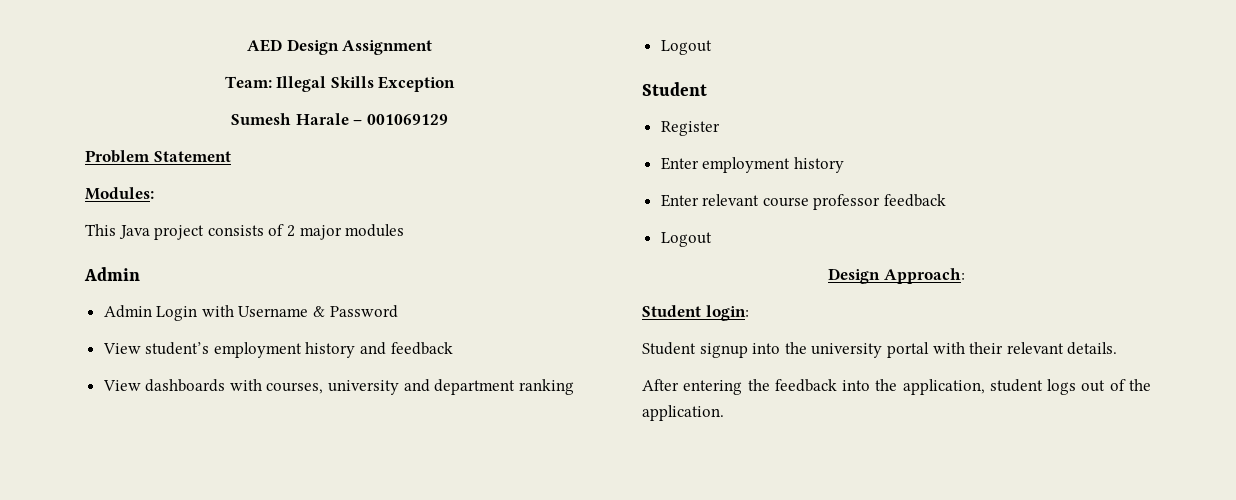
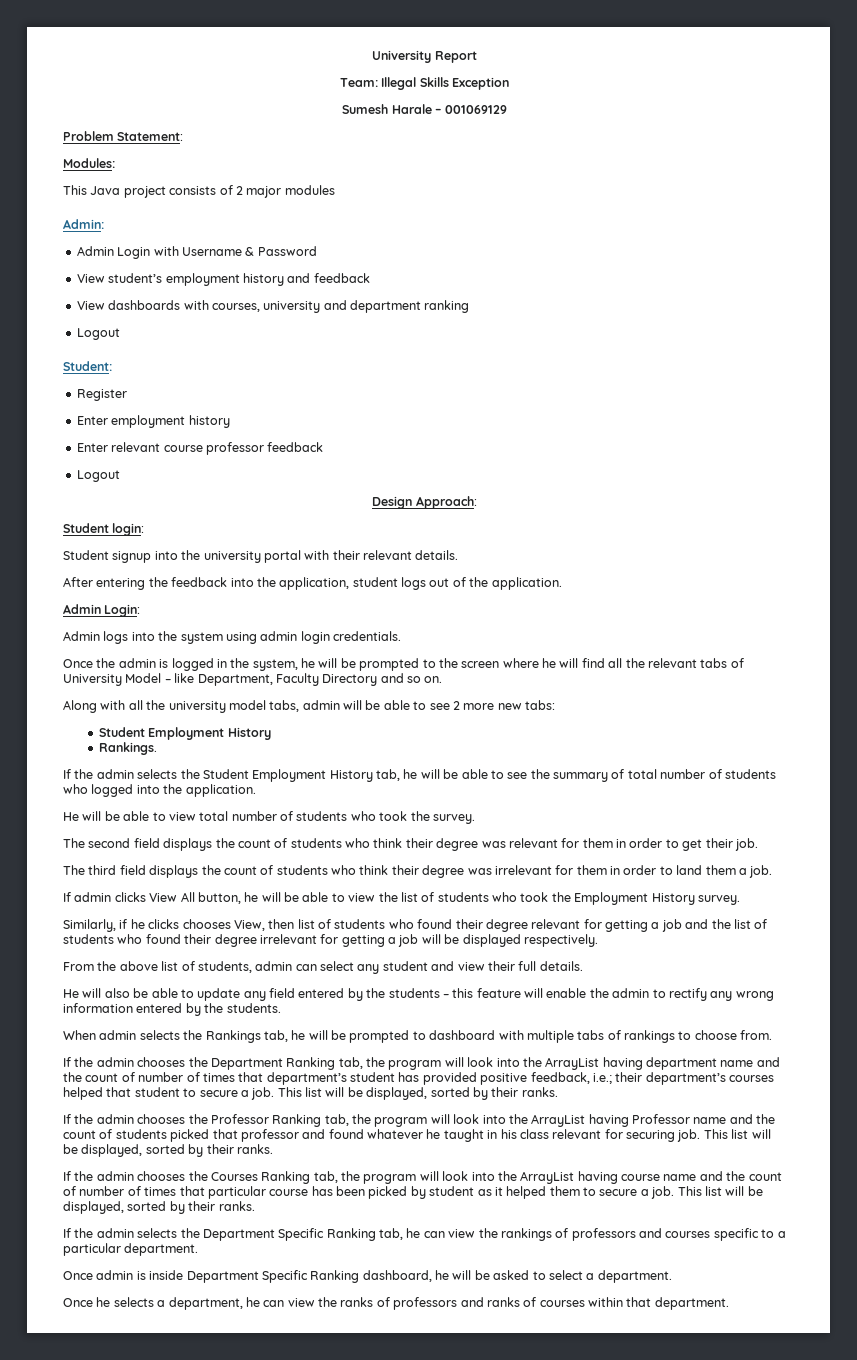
- AED Design Assignment
+ University Report
- Problem Statement
+ Problem Statement:
  This Java project consists of 2 major modules
- Admin
+ Admin:
  View dashboards with courses, university and department ranking
  Logout
- Student
+ Student:
+ Admin Login:
+ Admin logs into the system using admin login credentials.
+ Once the admin is logged in the system, he will be prompted to the screen where he will find all the relevant tabs of University Model – like Department, Faculty Directory and so on.
+ Along with all the university model tabs, admin will be able to see 2 more new tabs:
+ Student Employment History
+ Rankings.
+ If the admin selects the Student Employment History tab, he will be able to see the summary of total number of students who logged into the application.
+ He will be able to view total number of students who took the survey.
+ The second field displays the count of students who think their degree was relevant for them in order to get their job.
+ The third field displays the count of students who think their degree was irrelevant for them in order to land them a job.
+ If admin clicks View All button, he will be able to view the list of students who took the Employment History survey.
+ Similarly, if he clicks chooses View, then list of students who found their degree relevant for getting a job and the list of students who found their degree irrelevant for getting a job will be displayed respectively.
+ From the above list of students, admin can select any student and view their full details.
+ He will also be able to update any field entered by the students – this feature will enable the admin to rectify any wrong information entered by the students.
+ When admin selects the Rankings tab, he will be prompted to dashboard with multiple tabs of rankings to choose from.
+ If the admin chooses the Department Ranking tab, the program will look into the ArrayList having department name and the count of number of times that department’s student has provided positive feedback, i.e.; their department’s courses helped that student to secure a job. This list will be displayed, sorted by their ranks.
+ If the admin chooses the Professor Ranking tab, the program will look into the ArrayList having Professor name and the count of students picked that professor and found whatever he taught in his class relevant for securing job. This list will be displayed, sorted by their ranks.
+ If the admin chooses the Courses Ranking tab, the program will look into the ArrayList having course name and the count of number of times that particular course has been picked by student as it helped them to secure a job. This list will be displayed, sorted by their ranks.
+ If the admin selects the Department Specific Ranking tab, he can view the rankings of professors and courses specific to a particular department.
+ Once admin is inside Department Specific Ranking dashboard, he will be asked to select a department.
+ Once he selects a department, he can view the ranks of professors and ranks of courses within that department.

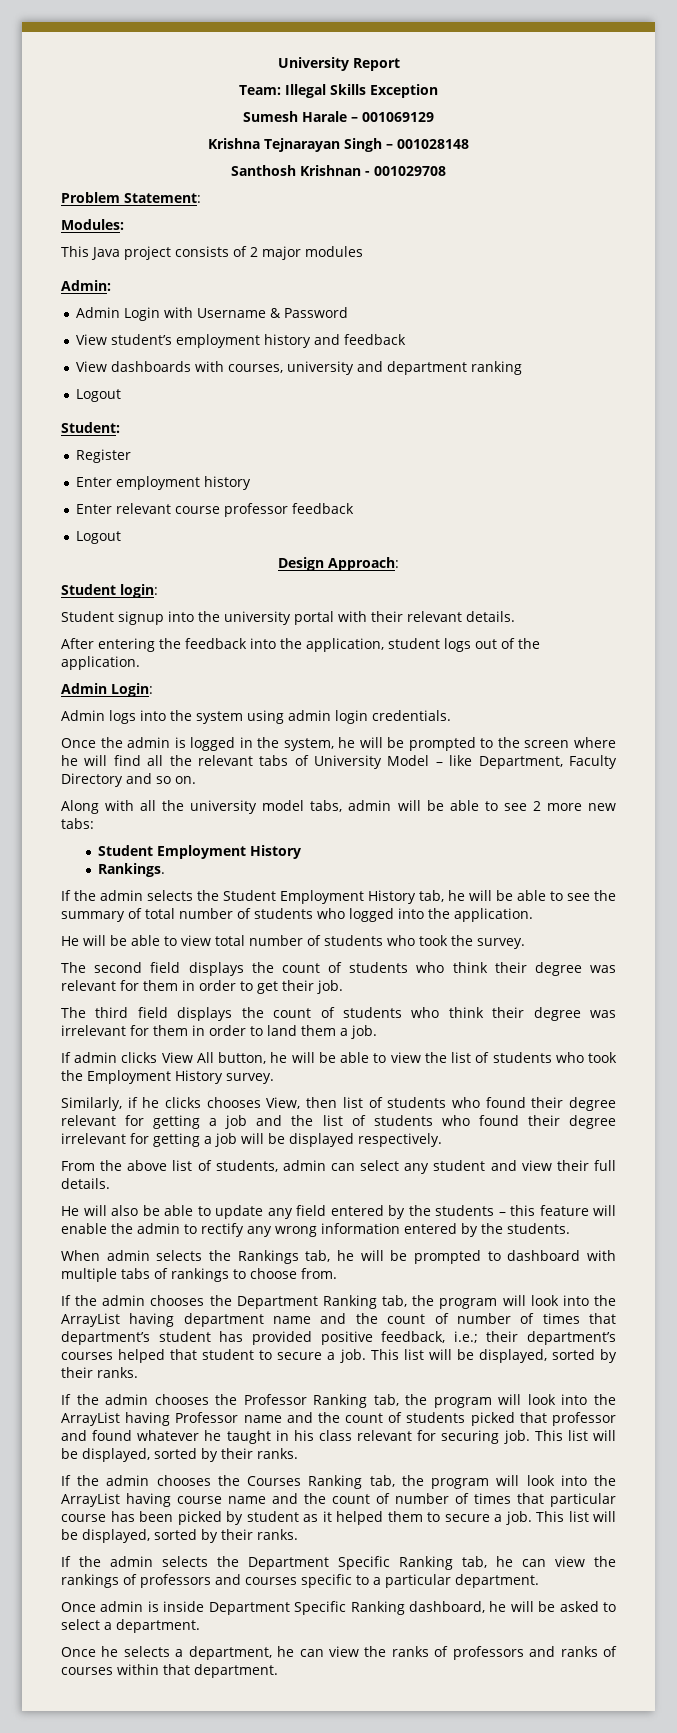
+ Krishna Tejnarayan Singh – 001028148
+ Santhosh Krishnan - 001029708

